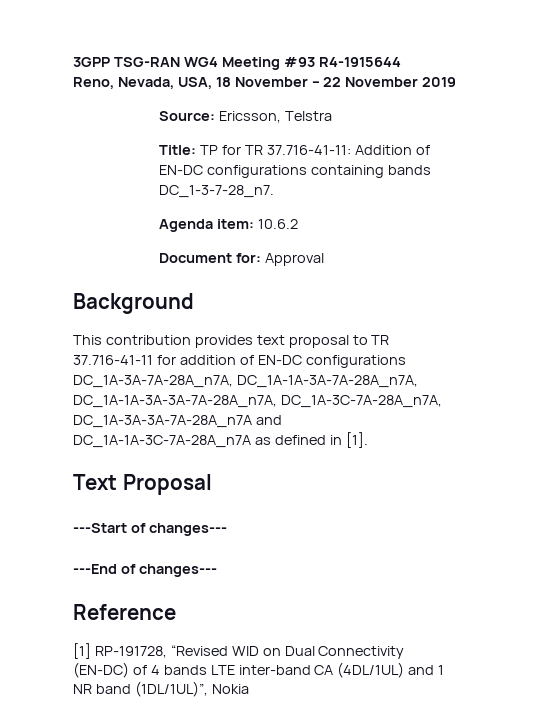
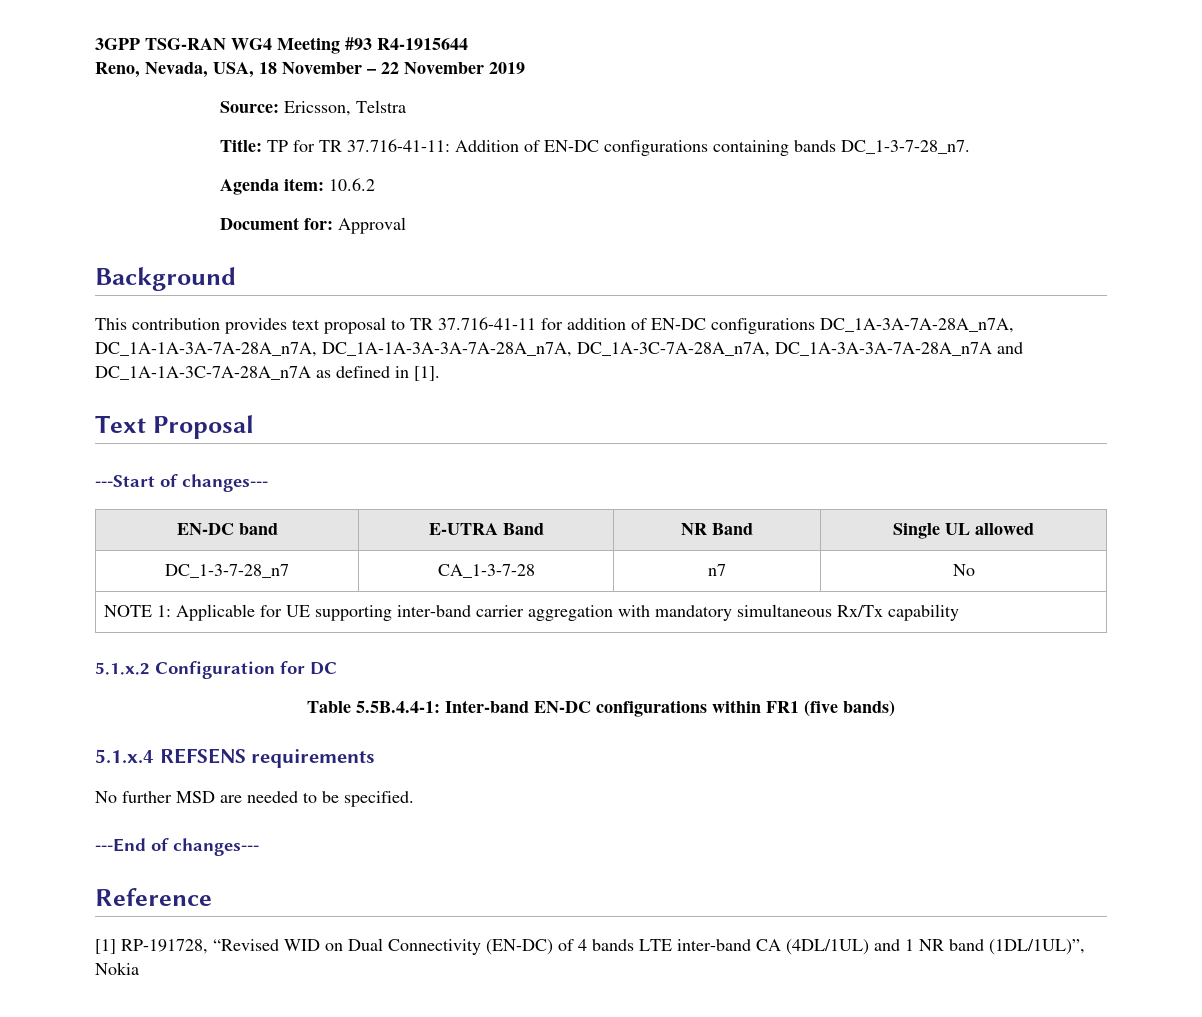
+ EN-DC band | E-UTRA Band | NR Band | Single UL allowed
+ DC_1-3-7-28_n7 | CA_1-3-7-28 | n7 | No
+ NOTE 1: Applicable for UE supporting inter-band carrier aggregation with mandatory simultaneous Rx/Tx capability
+ 5.1.x.2 Configuration for DC
+ Table 5.5B.4.4-1: Inter-band EN-DC configurations within FR1 (five bands)
+ 5.1.x.4 REFSENS requirements
+ No further MSD are needed to be specified.

